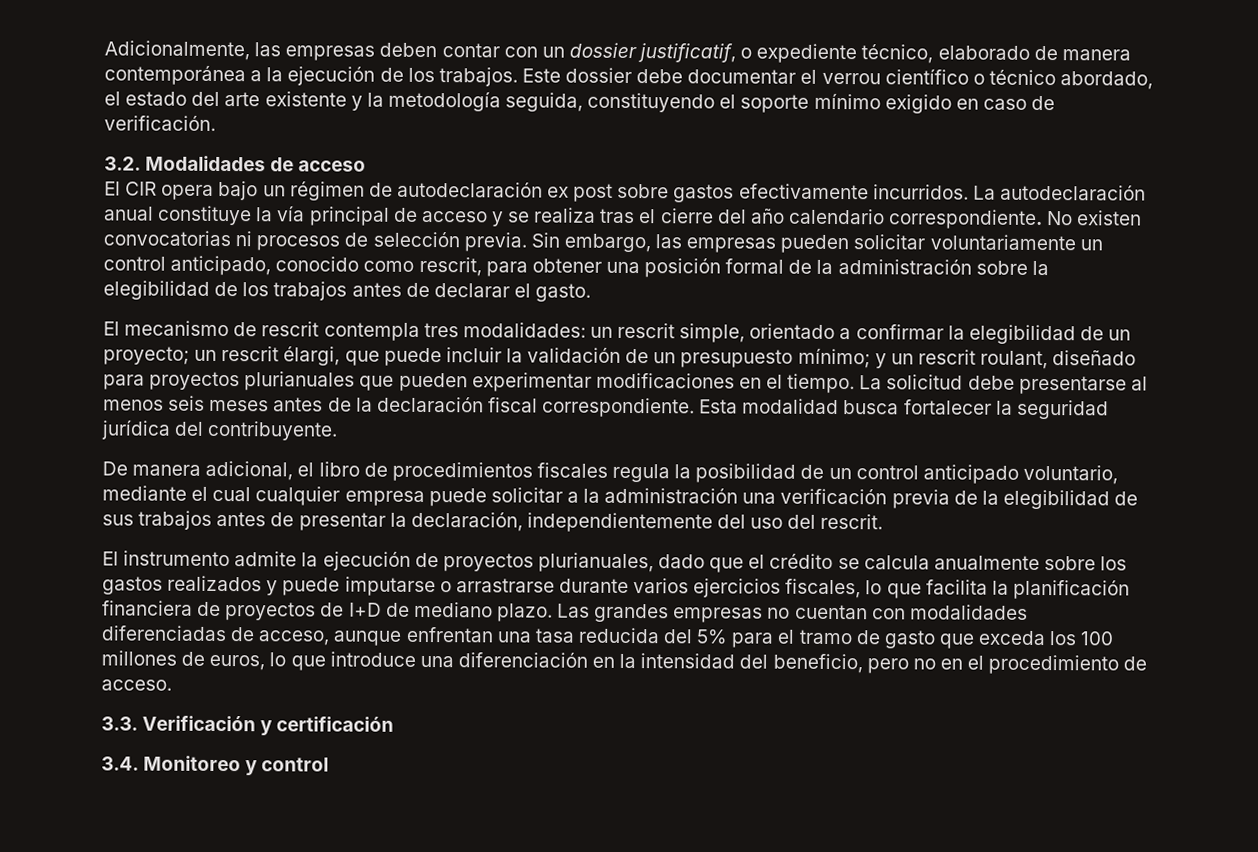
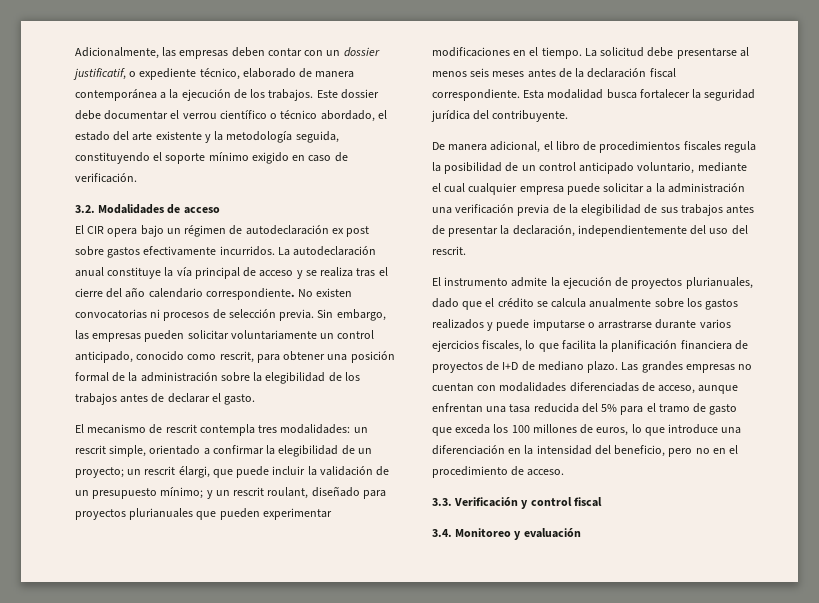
- 3.3. Verificación y certificación
+ 3.3. Verificación y control fiscal
- 3.4. Monitoreo y control
+ 3.4. Monitoreo y evaluación

